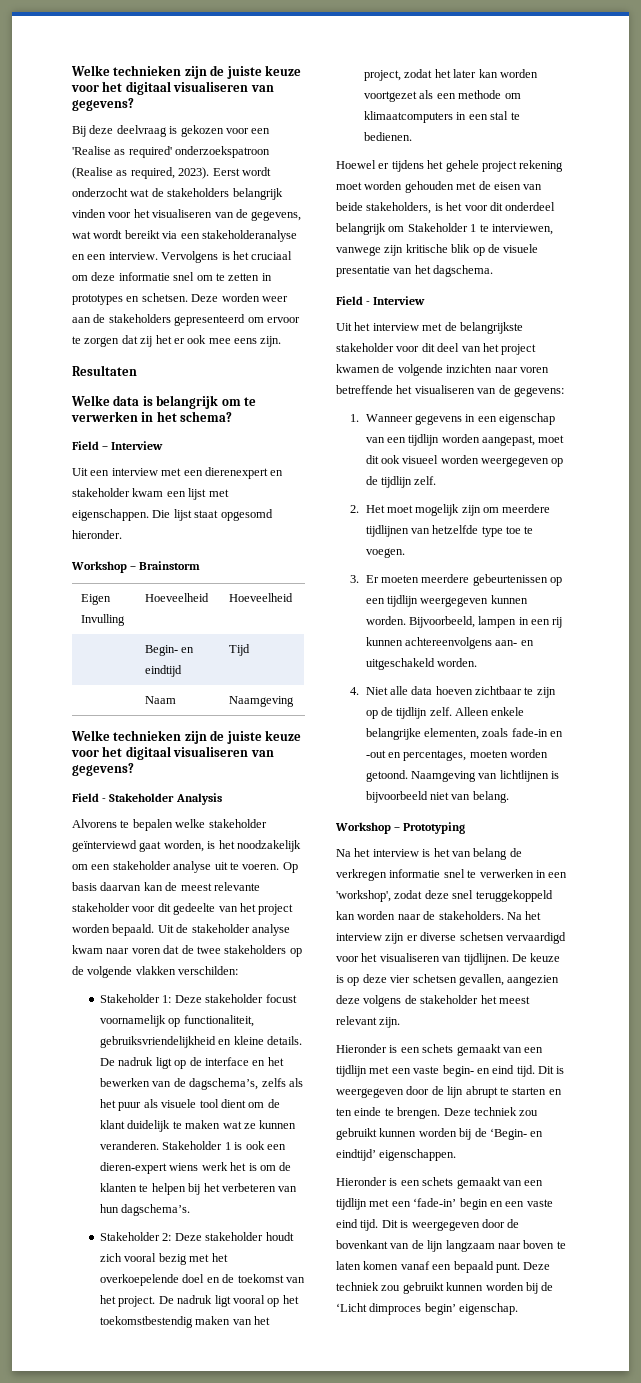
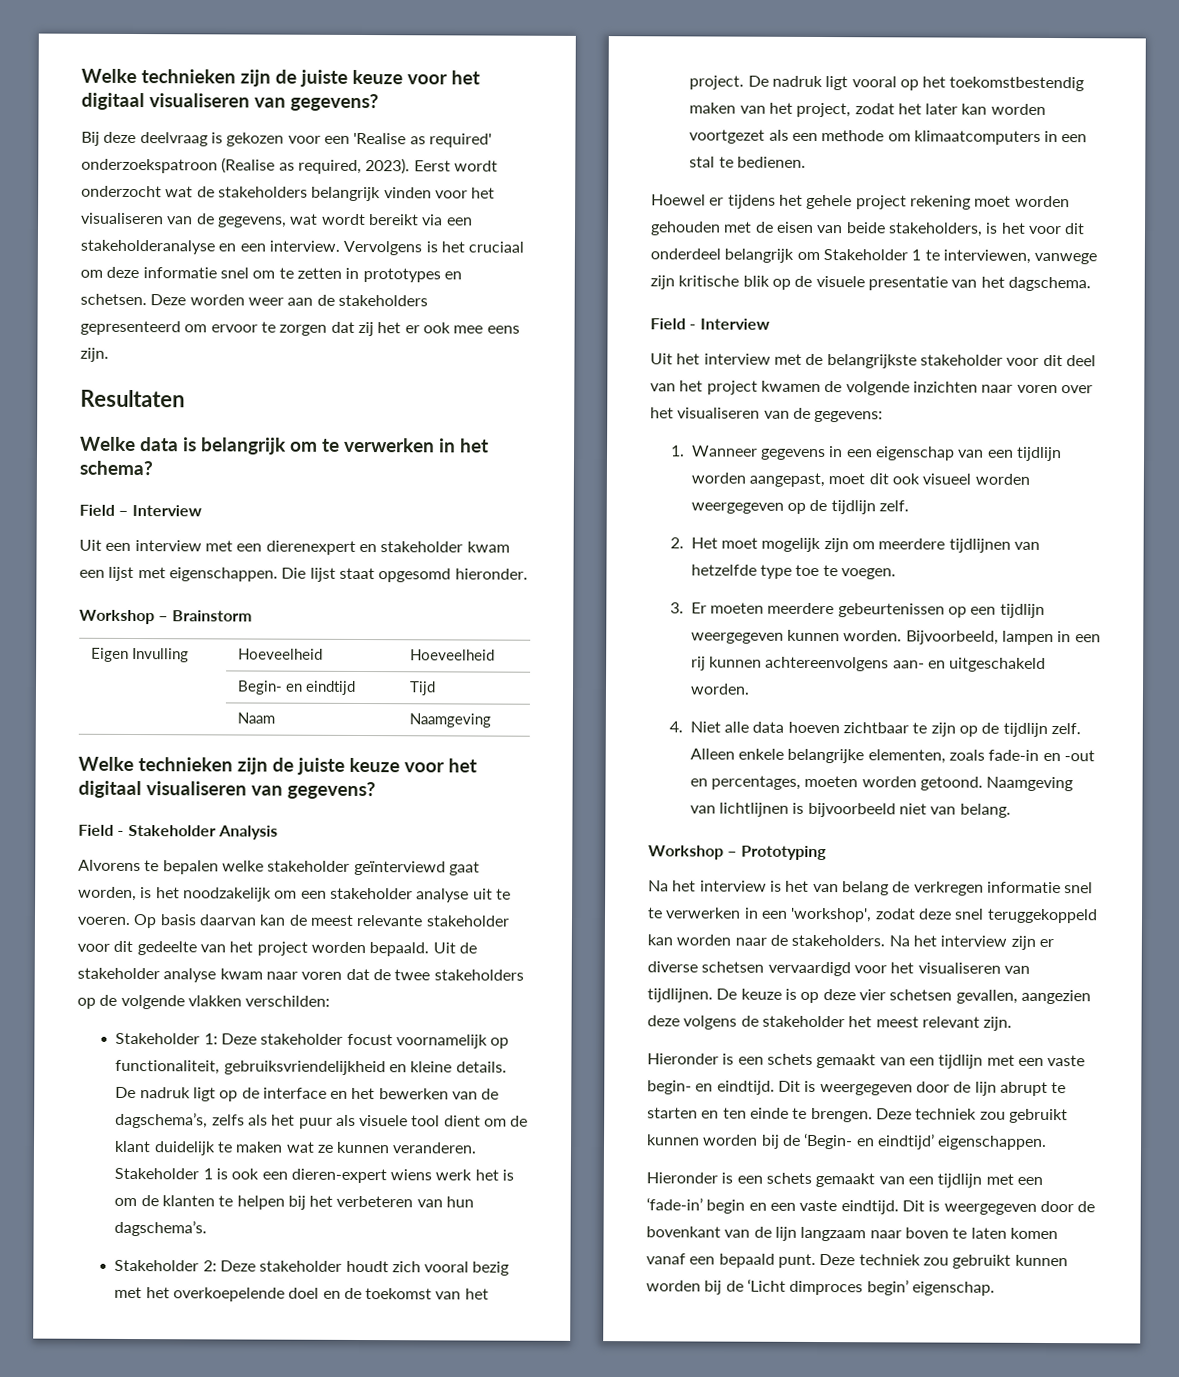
- Uit het interview met de belangrijkste stakeholder voor dit deel van het project kwamen de volgende inzichten naar voren betreffende het visualiseren van de gegevens:
+ Uit het interview met de belangrijkste stakeholder voor dit deel van het project kwamen de volgende inzichten naar voren over het visualiseren van de gegevens:
- Hieronder is een schets gemaakt van een tijdlijn met een vaste begin- en eind tijd.
+ Hieronder is een schets gemaakt van een tijdlijn met een vaste begin- en eindtijd.
- Hieronder is een schets gemaakt van een tijdlijn met een ‘fade-in’ begin en een vaste eind tijd.
+ Hieronder is een schets gemaakt van een tijdlijn met een ‘fade-in’ begin en een vaste eindtijd.

